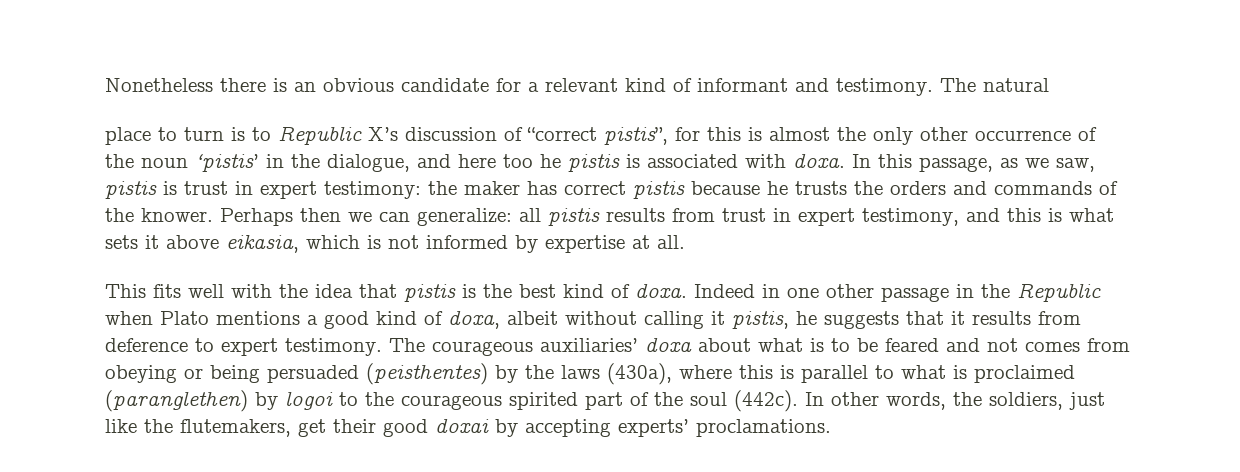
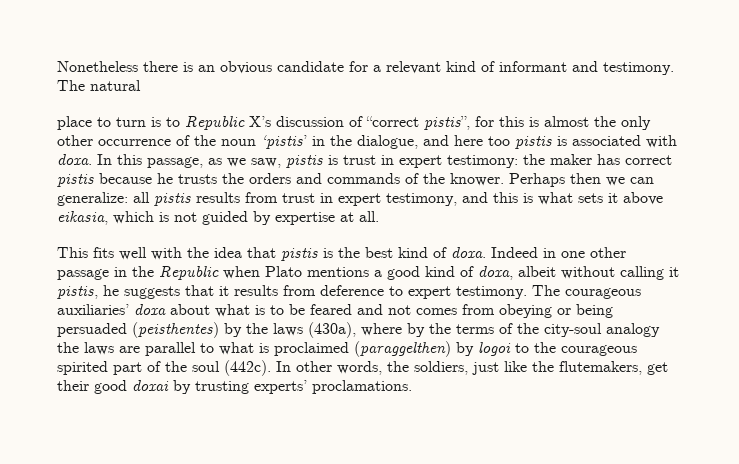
- place to turn is to Republic X’s discussion of “correct pistis”, for this is almost the only other occurrence of the noun ‘pistis’ in the dialogue, and here too he pistis is associated with doxa.
+ place to turn is to Republic X’s discussion of “correct pistis”, for this is almost the only other occurrence of the noun ‘pistis’ in the dialogue, and here too pistis is associated with doxa.
- Perhaps then we can generalize: all pistis results from trust in expert testimony, and this is what sets it above eikasia, which is not informed by expertise at all.
+ Perhaps then we can generalize: all pistis results from trust in expert testimony, and this is what sets it above eikasia, which is not guided by expertise at all.
- The courageous auxiliaries’ doxa about what is to be feared and not comes from obeying or being persuaded (peisthentes) by the laws (430a), where this is parallel to what is proclaimed (paranglethen) by logoi to the courageous spirited part of the soul (442c).
+ The courageous auxiliaries’ doxa about what is to be feared and not comes from obeying or being persuaded (peisthentes) by the laws (430a), where by the terms of the city-soul analogy the laws are parallel to what is proclaimed (paraggelthen) by logoi to the courageous spirited part of the soul (442c).
- In other words, the soldiers, just like the flutemakers, get their good doxai by accepting experts’ proclamations.
+ In other words, the soldiers, just like the flutemakers, get their good doxai by trusting experts’ proclamations.

